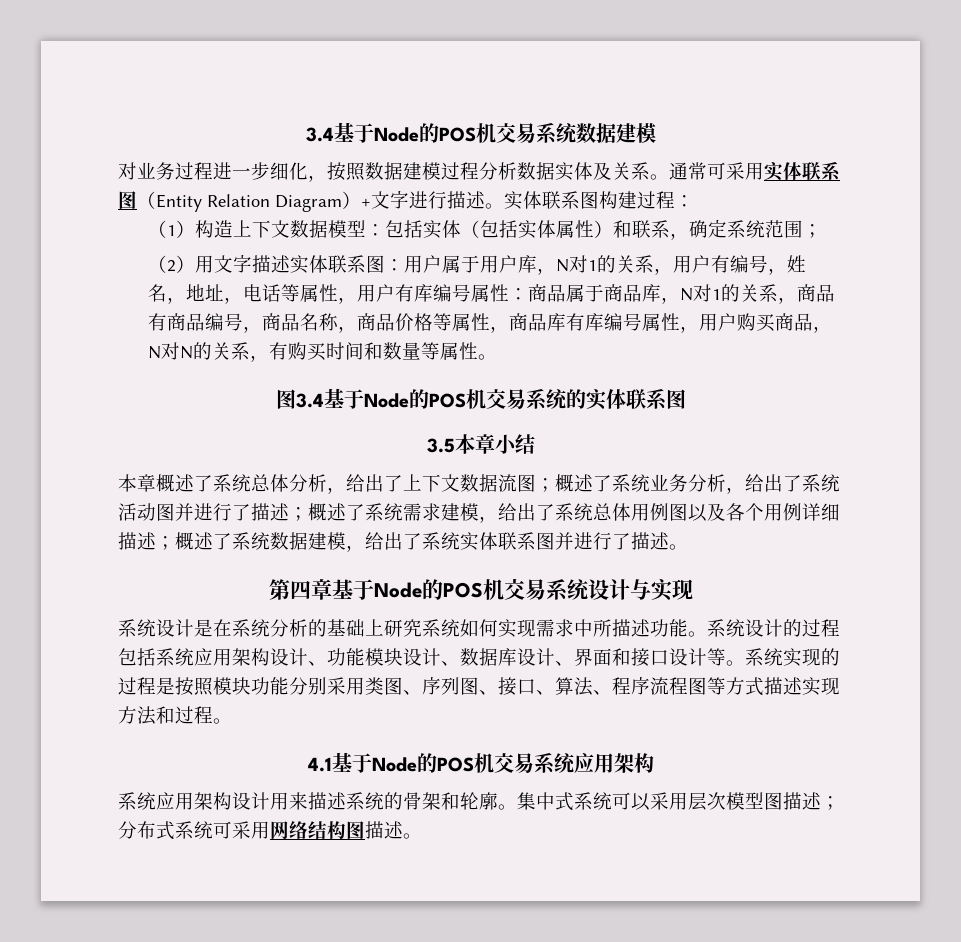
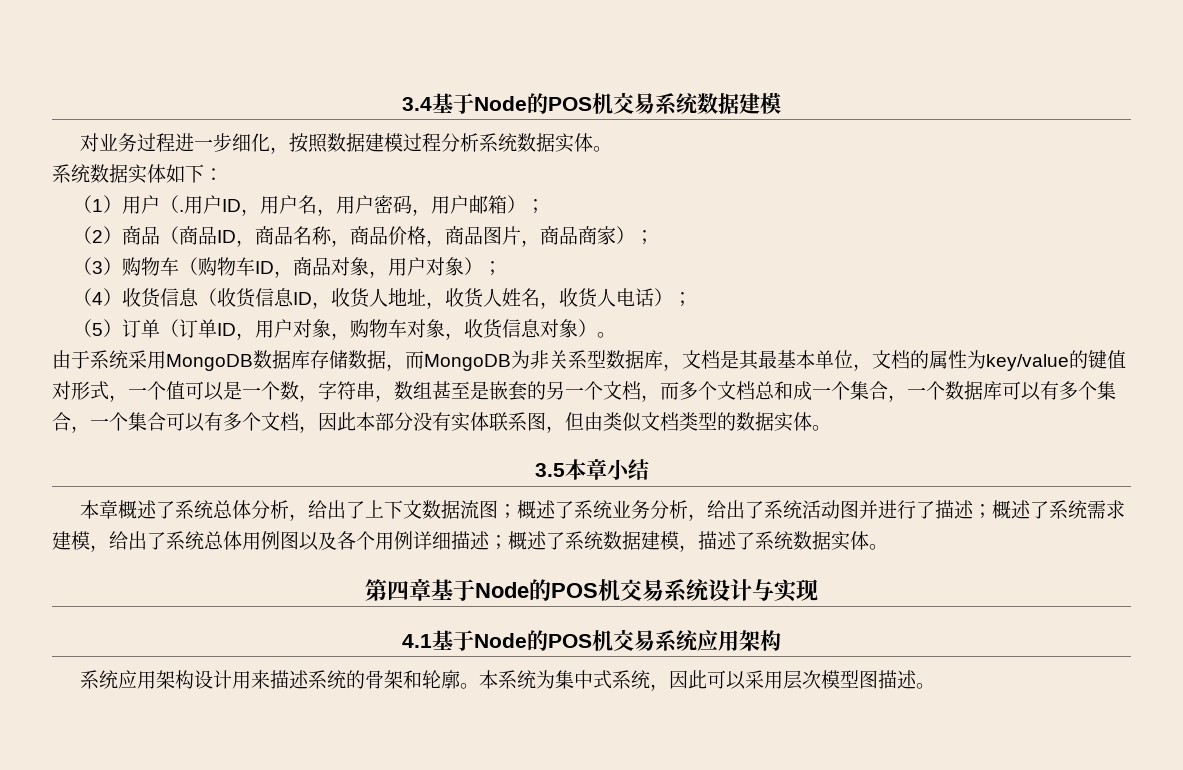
- 对业务过程进一步细化，按照数据建模过程分析数据实体及关系。通常可采用实体联系图（Entity Relation Diagram）+文字进行描述。实体联系图构建过程：
- （1）构造上下文数据模型：包括实体（包括实体属性）和联系，确定系统范围；
- （2）用文字描述实体联系图：用户属于用户库，N对1的关系，用户有编号，姓名，地址，电话等属性，用户有库编号属性：商品属于商品库，N对1的关系，商品有商品编号，商品名称，商品价格等属性，商品库有库编号属性，用户购买商品，N对N的关系，有购买时间和数量等属性。
- 图3.4基于Node的POS机交易系统的实体联系图
+ 对业务过程进一步细化，按照数据建模过程分析系统数据实体。
+ 系统数据实体如下：
+ （1）用户（.用户ID，用户名，用户密码，用户邮箱）；
+ （2）商品（商品ID，商品名称，商品价格，商品图片，商品商家）；
+ （3）购物车（购物车ID，商品对象，用户对象）；
+ （4）收货信息（收货信息ID，收货人地址，收货人姓名，收货人电话）；
+ （5）订单（订单ID，用户对象，购物车对象，收货信息对象）。
+ 由于系统采用MongoDB数据库存储数据，而MongoDB为非关系型数据库，文档是其最基本单位，文档的属性为key/value的键值对形式，一个值可以是一个数，字符串，数组甚至是嵌套的另一个文档，而多个文档总和成一个集合，一个数据库可以有多个集合，一个集合可以有多个文档，因此本部分没有实体联系图，但由类似文档类型的数据实体。
- 本章概述了系统总体分析，给出了上下文数据流图；概述了系统业务分析，给出了系统活动图并进行了描述；概述了系统需求建模，给出了系统总体用例图以及各个用例详细描述；概述了系统数据建模，给出了系统实体联系图并进行了描述。
+ 本章概述了系统总体分析，给出了上下文数据流图；概述了系统业务分析，给出了系统活动图并进行了描述；概述了系统需求建模，给出了系统总体用例图以及各个用例详细描述；概述了系统数据建模，描述了系统数据实体。
- 系统设计是在系统分析的基础上研究系统如何实现需求中所描述功能。系统设计的过程包括系统应用架构设计、功能模块设计、数据库设计、界面和接口设计等。系统实现的过程是按照模块功能分别采用类图、序列图、接口、算法、程序流程图等方式描述实现方法和过程。
- 集中式系统可以采用层次模型图描述；分布式系统可采用网络结构图描述。
+ 本系统为集中式系统，因此可以采用层次模型图描述。

